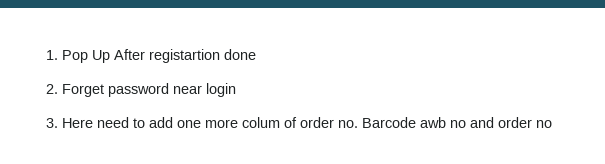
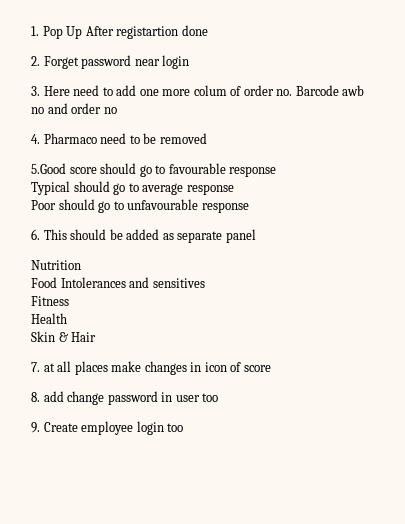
+ 4. Pharmaco need to be removed
+ 5.Good score should go to favourable response
+ Typical should go to average response
+ Poor should go to unfavourable response
+ 6. This should be added as separate panel
+ Nutrition
+ Food Intolerances and sensitives
+ Fitness
+ Health
+ Skin & Hair
+ 7. at all places make changes in icon of score
+ 8. add change password in user too
+ 9. Create employee login too

